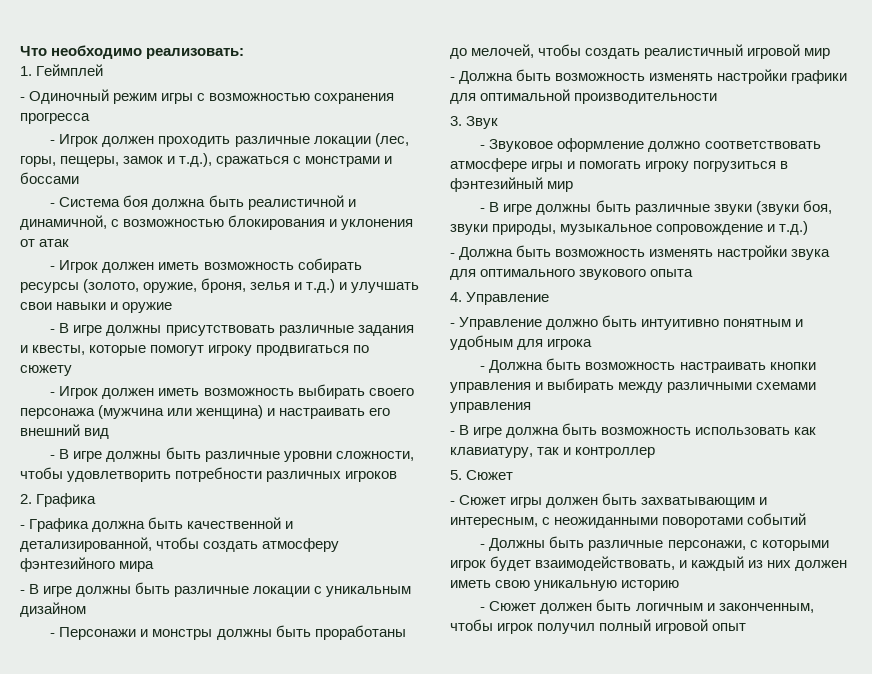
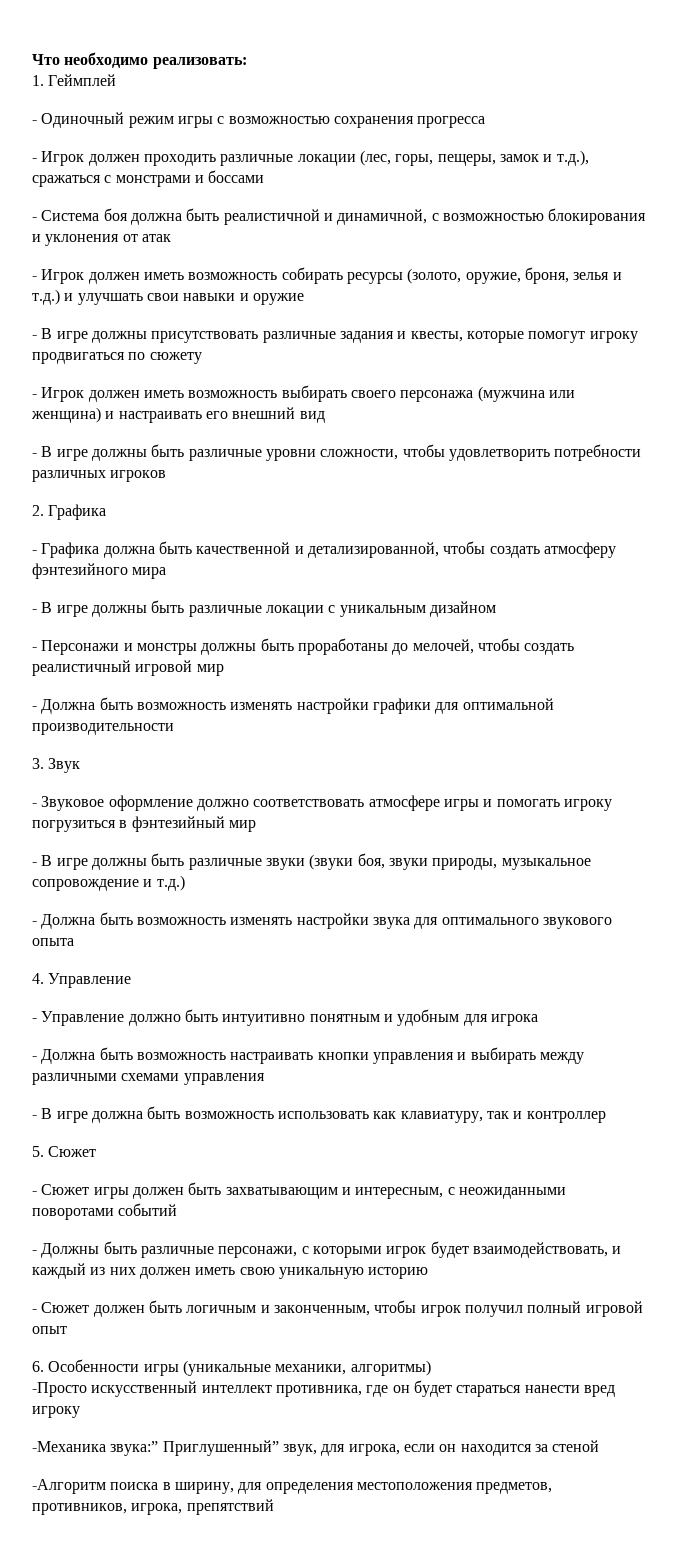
+ 6. Особенности игры (уникальные механики, алгоритмы)
+ -Просто искусственный интеллект противника, где он будет стараться нанести вред игроку
+ -Механика звука:” Приглушенный” звук, для игрока, если он находится за стеной
+ -Алгоритм поиска в ширину, для определения местоположения предметов, противников, игрока, препятствий

